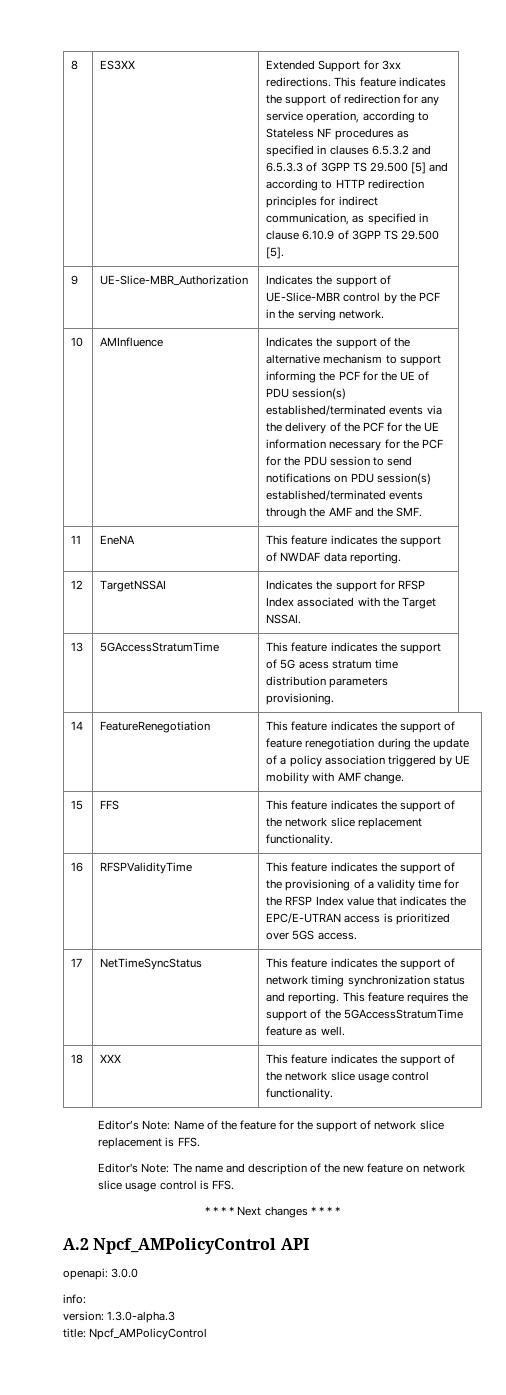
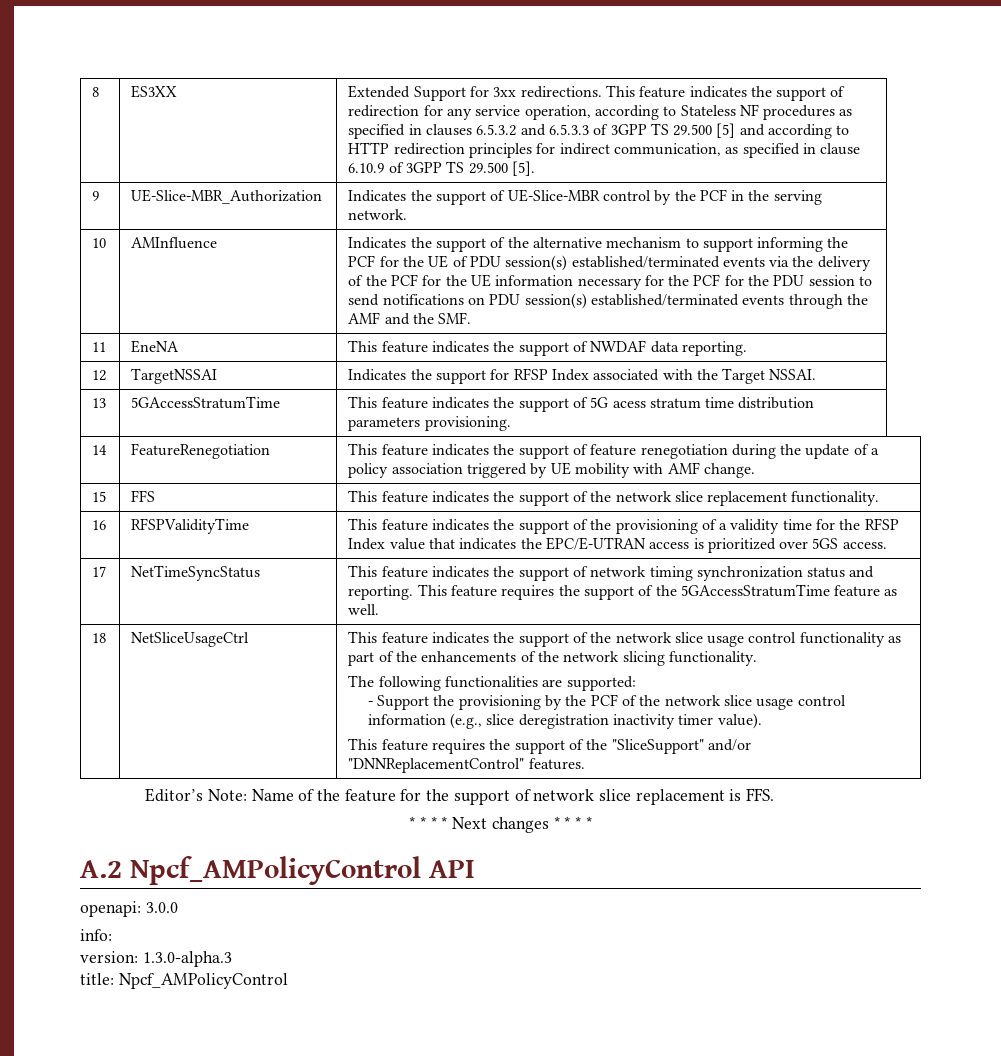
- XXX
+ NetSliceUsageCtrl
- This feature indicates the support of the network slice usage control functionality.
+ This feature indicates the support of the network slice usage control functionality as part of the enhancements of the network slicing functionality.
+ The following functionalities are supported:
+ - Support the provisioning by the PCF of the network slice usage control information (e.g., slice deregistration inactivity timer value).
+ This feature requires the support of the "SliceSupport" and/or "DNNReplacementControl" features.
- Editor's Note: The name and description of the new feature on network slice usage control is FFS.

